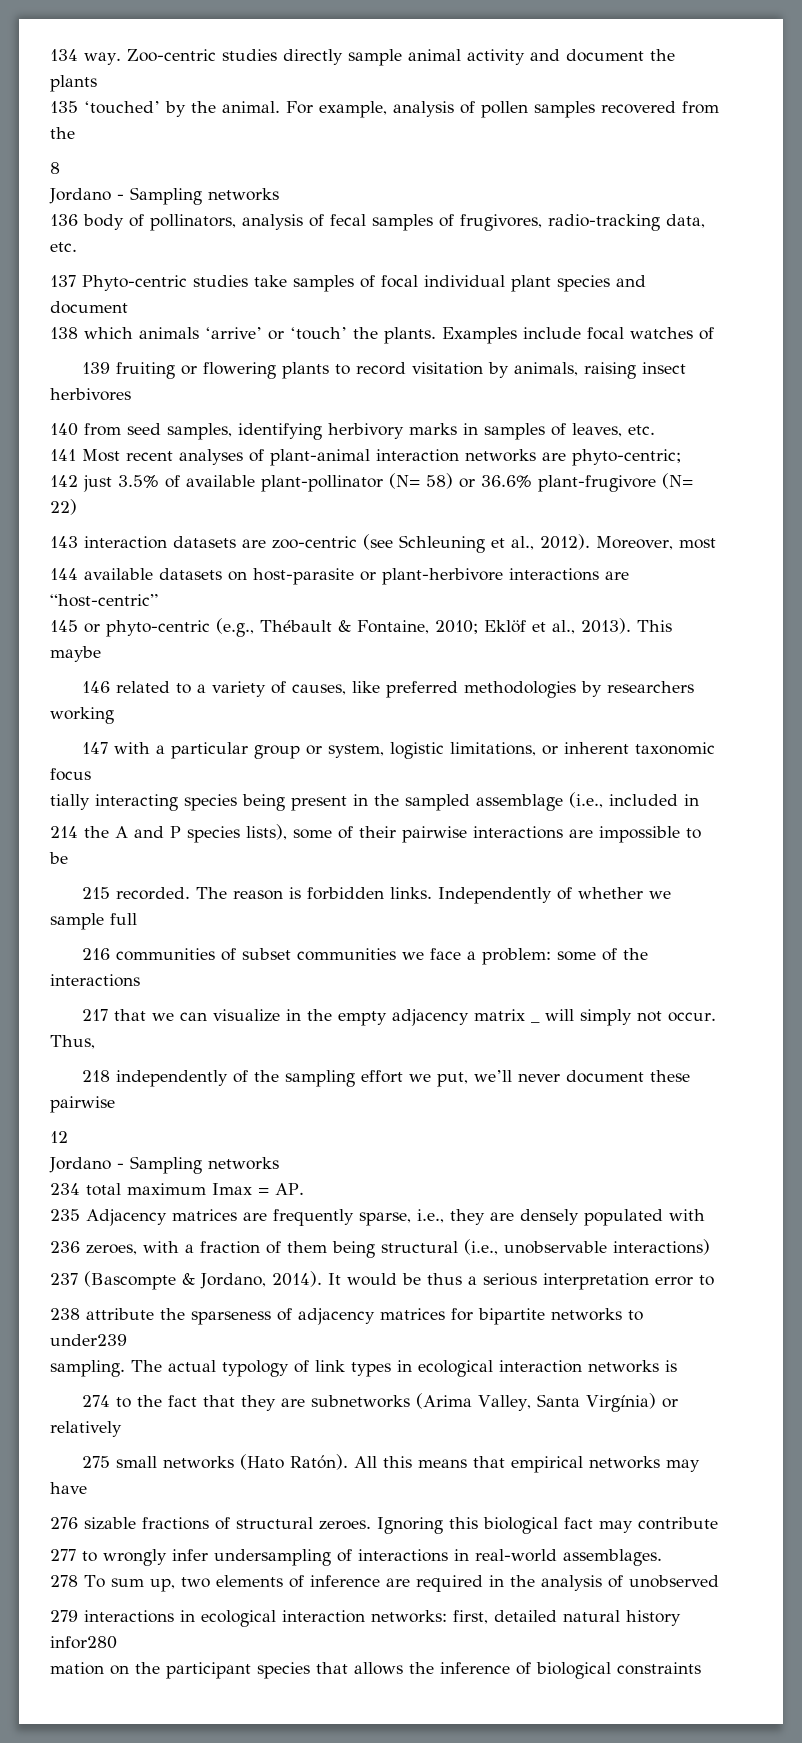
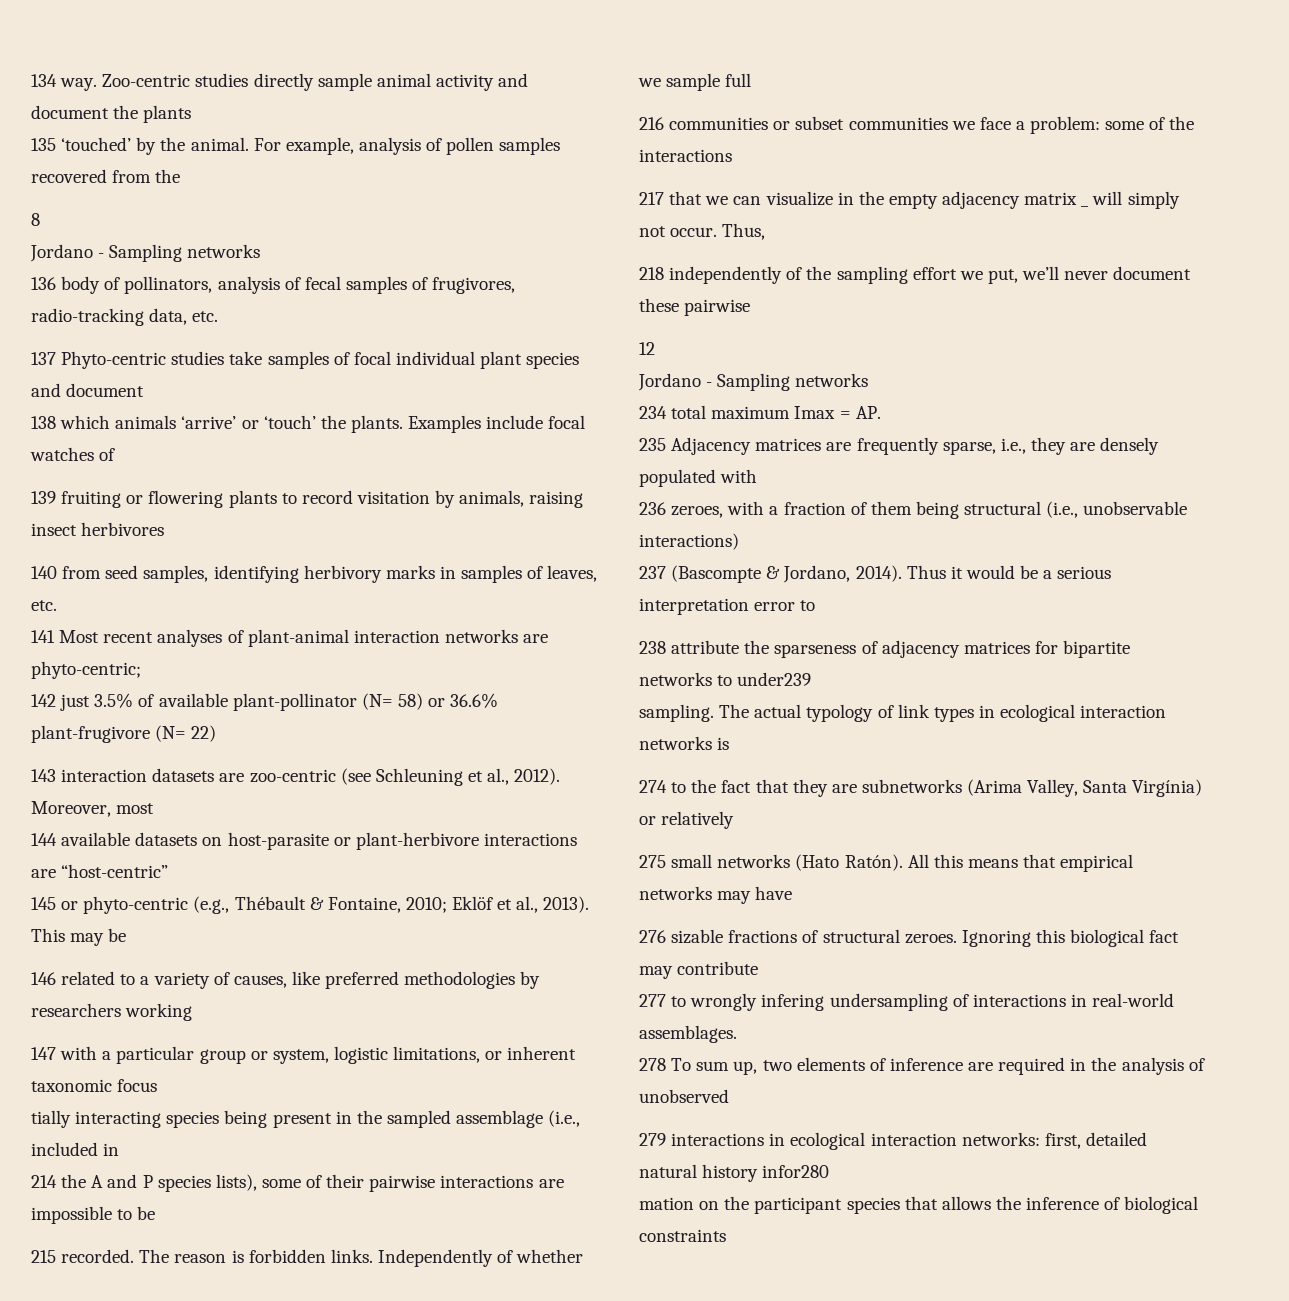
- This maybe
+ This may be
- 216 communities of subset communities we face a problem: some of the interactions
+ 216 communities or subset communities we face a problem: some of the interactions
- It would be thus a serious interpretation error to
+ Thus it would be a serious interpretation error to
- 277 to wrongly infer undersampling of interactions in real-world assemblages.
+ 277 to wrongly infering undersampling of interactions in real-world assemblages.

